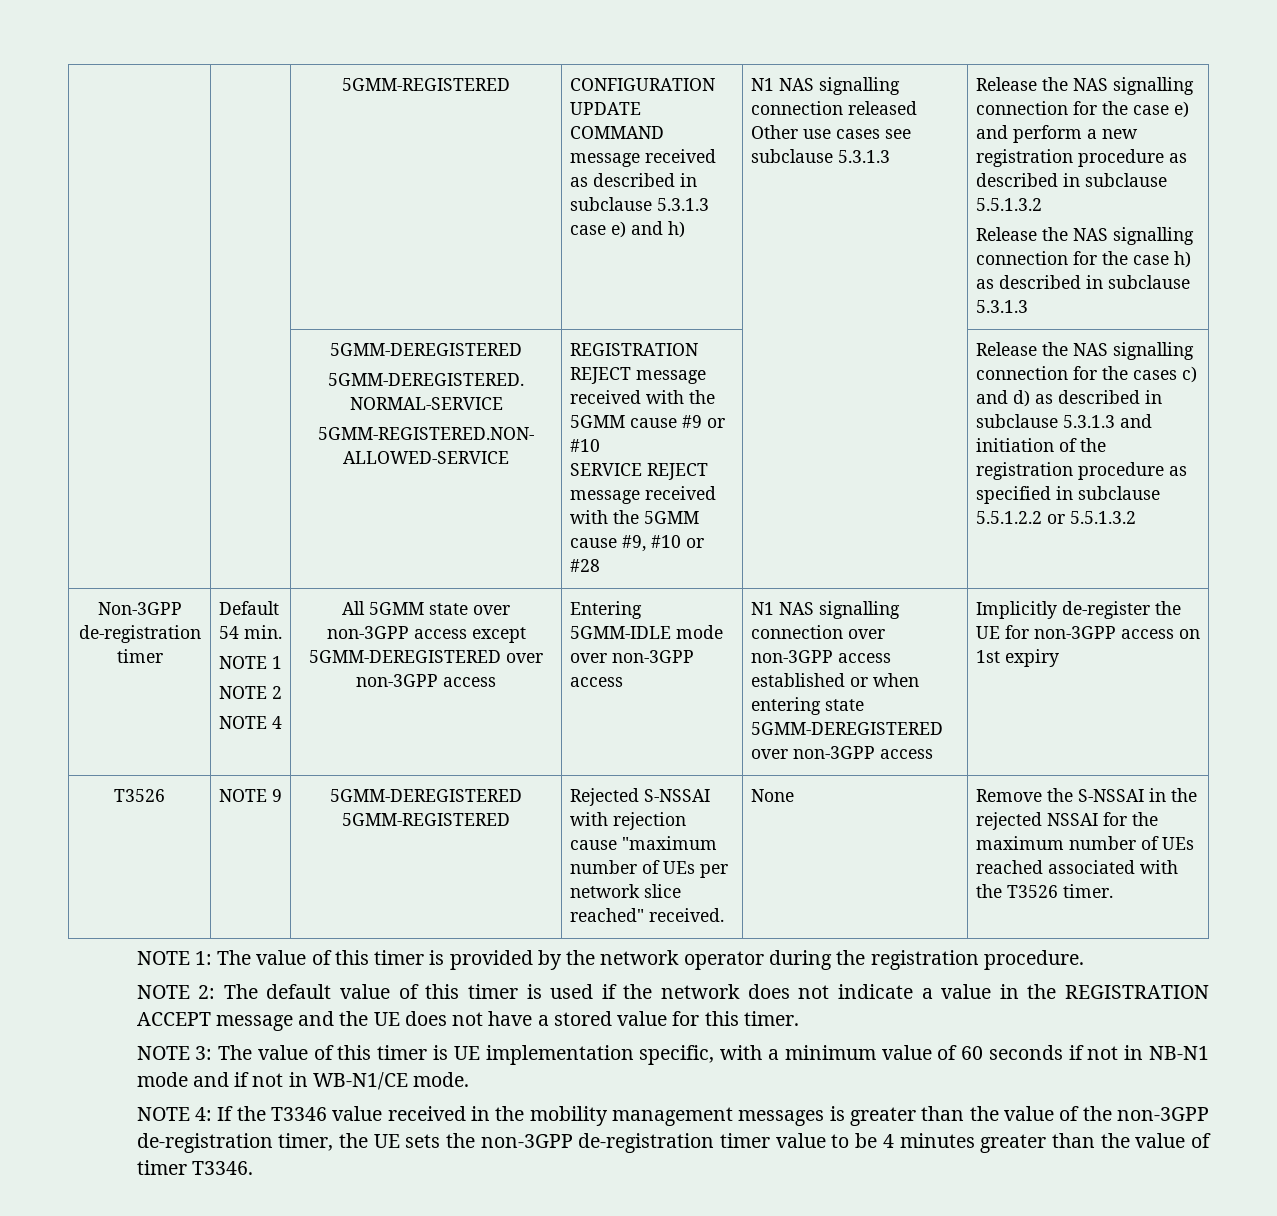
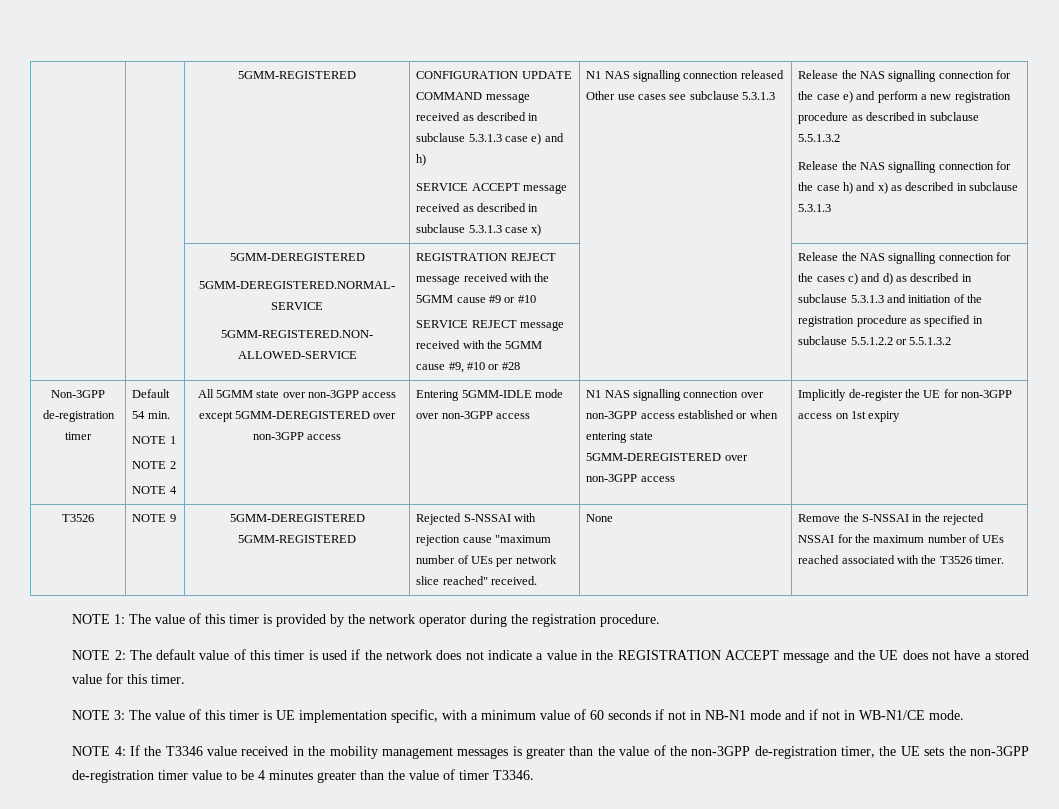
+ SERVICE ACCEPT message received as described in subclause 5.3.1.3 case x)
- Release the NAS signalling connection for the case h) as described in subclause 5.3.1.3
+ Release the NAS signalling connection for the case h) and x) as described in subclause 5.3.1.3

